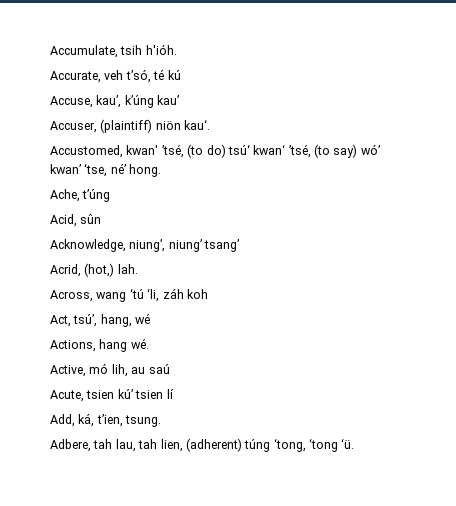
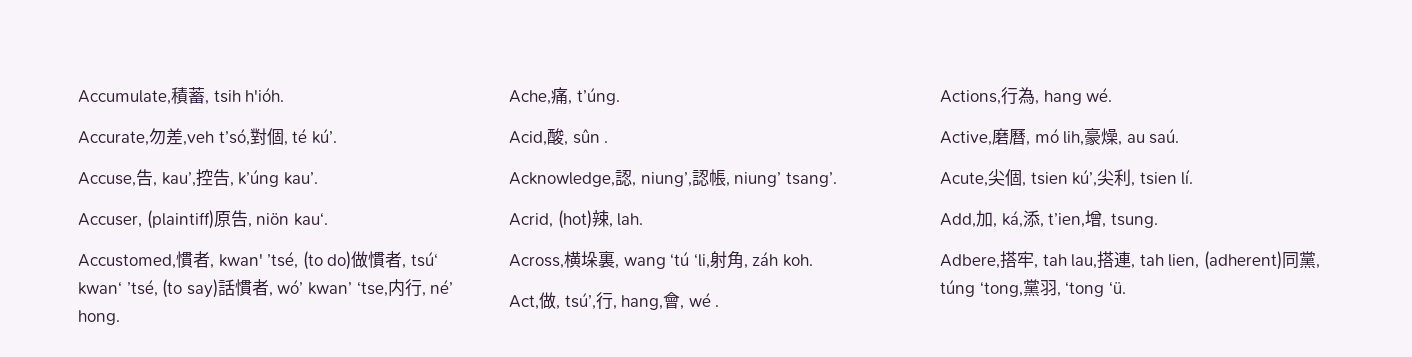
- Accumulate, tsih h'ióh.
+ Accumulate,積蓄, tsih h'ióh.
- Accurate, veh t’só, té kú
- Accuse, kau’, k’úng kau’
+ Accurate,勿差,veh t’só,對個, té kú’.
+ Accuse,告, kau’,控告, k’úng kau’.
- Accuser, (plaintiff) niön kau‘.
+ Accuser, (plaintiff)原告, niön kau‘.
- Accustomed, kwan' ’tsé, (to do) tsú‘ kwan‘ ’tsé, (to say) wó’ kwan’ ‘tse, né’ hong.
+ Accustomed,慣者, kwan' ’tsé, (to do)做慣者, tsú‘ kwan‘ ’tsé, (to say)話慣者, wó’ kwan’ ‘tse,内行, né’ hong.
- Ache, t’úng
+ Ache,痛, t’úng.
- Acid, sûn
+ Acid,酸, sûn .
- Acknowledge, niung’, niung’ tsang’
+ Acknowledge,認, niung’,認帳, niung’ tsang’.
- Acrid, (hot,) lah.
+ Acrid, (hot)辣, lah.
- Across, wang ‘tú ‘li, záh koh
- Act, tsú’, hang, wé
+ Across,横垛裏, wang ‘tú ‘li,射角, záh koh.
+ Act,做, tsú’,行, hang,會, wé .
- Actions, hang wé.
+ Actions,行為, hang wé.
- Active, mó lih, au saú
- Acute, tsien kú’ tsien lí
- Add, ká, t’ien, tsung.
- Adbere, tah lau, tah lien, (adherent) túng ‘tong, ‘tong ‘ü.
+ Active,磨曆, mó lih,豪燥, au saú.
+ Acute,尖個, tsien kú’,尖利, tsien lí.
+ Add,加, ká,添, t’ien,增, tsung.
+ Adbere,搭牢, tah lau,搭連, tah lien, (adherent)同黨, túng ‘tong,黨羽, ‘tong ‘ü.

